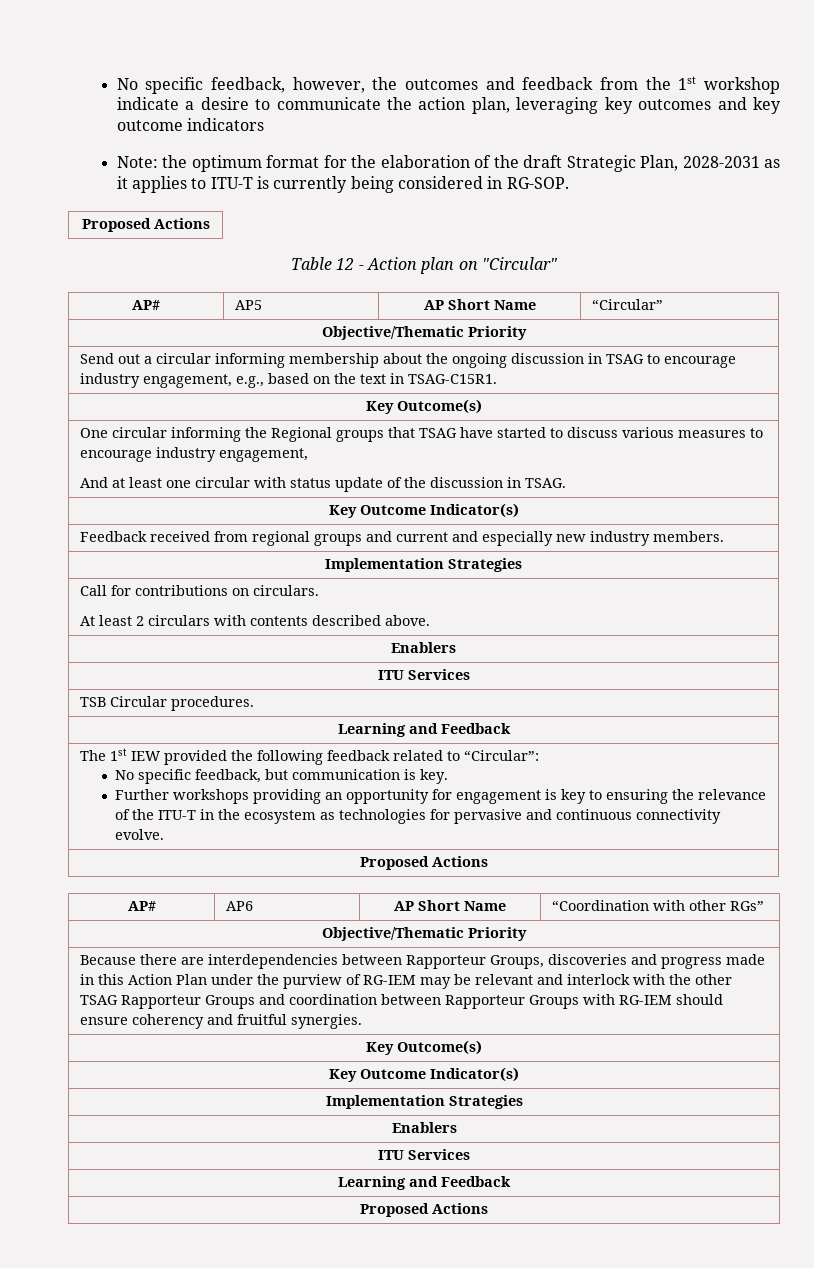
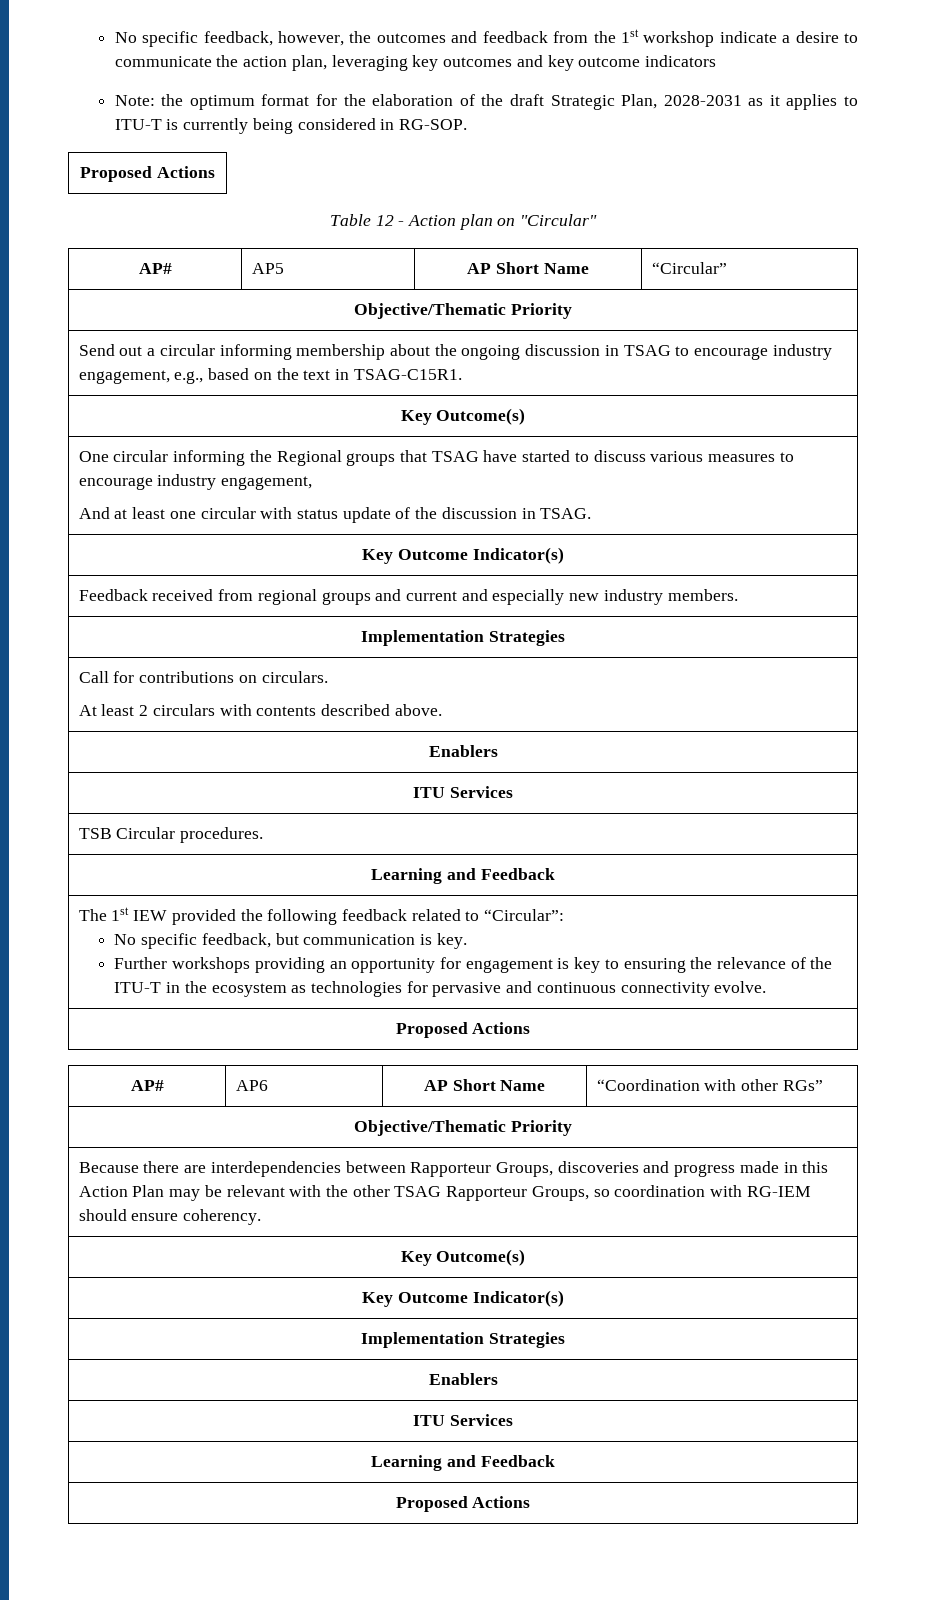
- Because there are interdependencies between Rapporteur Groups, discoveries and progress made in this Action Plan under the purview of RG-IEM may be relevant and interlock with the other TSAG Rapporteur Groups and coordination between Rapporteur Groups with RG-IEM should ensure coherency and fruitful synergies.
+ Because there are interdependencies between Rapporteur Groups, discoveries and progress made in this Action Plan may be relevant with the other TSAG Rapporteur Groups, so coordination with RG-IEM should ensure coherency.

